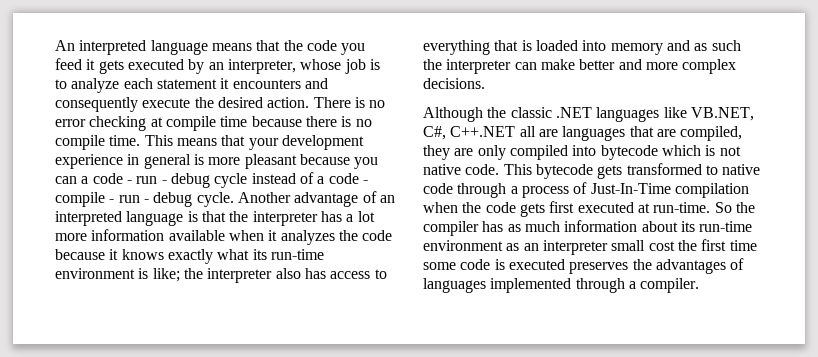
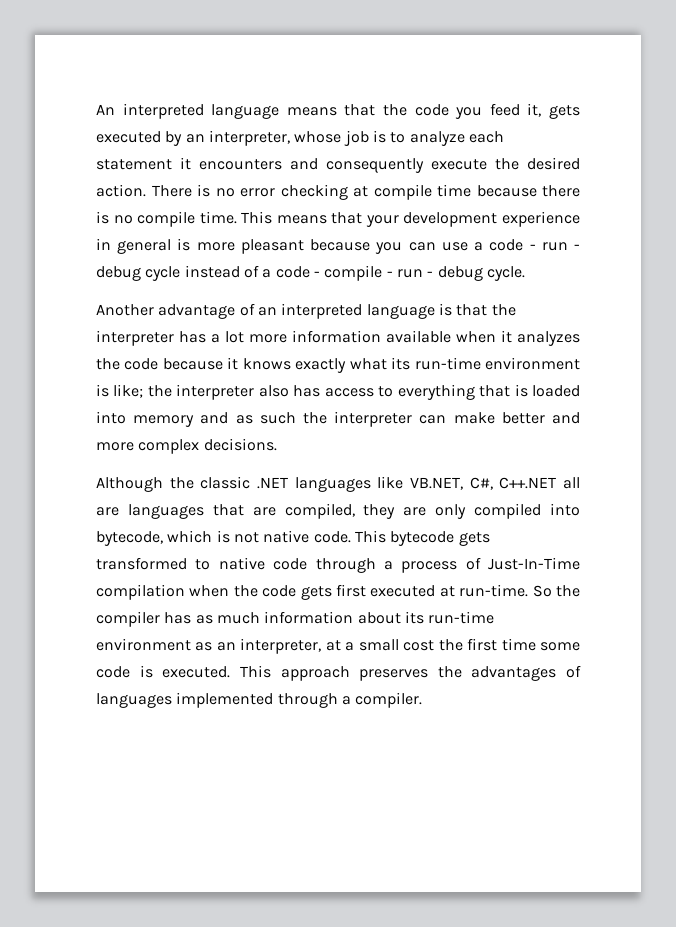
- An interpreted language means that the code you feed it gets executed by an interpreter, whose job is to analyze each statement it encounters and consequently execute the desired action.
+ An interpreted language means that the code you feed it, gets executed by an interpreter, whose job is to analyze each statement it encounters and consequently execute the desired action.
- This means that your development experience in general is more pleasant because you can a code - run - debug cycle instead of a code - compile - run - debug cycle. Another advantage of an interpreted language is that the interpreter has a lot more information available when it analyzes the code because it knows exactly what its run-time environment is like;
+ This means that your development experience in general is more pleasant because you can use a code - run - debug cycle instead of a code - compile - run - debug cycle.
+ Another advantage of an interpreted language is that the interpreter has a lot more information available when it analyzes the code because it knows exactly what its run-time environment is like;
- Although the classic .NET languages like VB.NET, C#, C++.NET all are languages that are compiled, they are only compiled into bytecode which is not native code.
+ Although the classic .NET languages like VB.NET, C#, C++.NET all are languages that are compiled, they are only compiled into bytecode, which is not native code.
- So the compiler has as much information about its run-time environment as an interpreter small cost the first time some code is executed preserves the advantages of languages implemented through a compiler.
+ So the compiler has as much information about its run-time environment as an interpreter, at a small cost the first time some code is executed. This approach preserves the advantages of languages implemented through a compiler.

